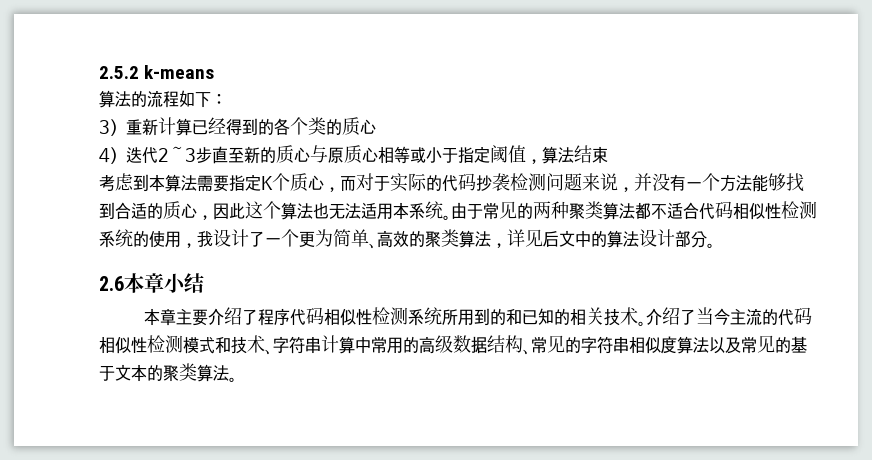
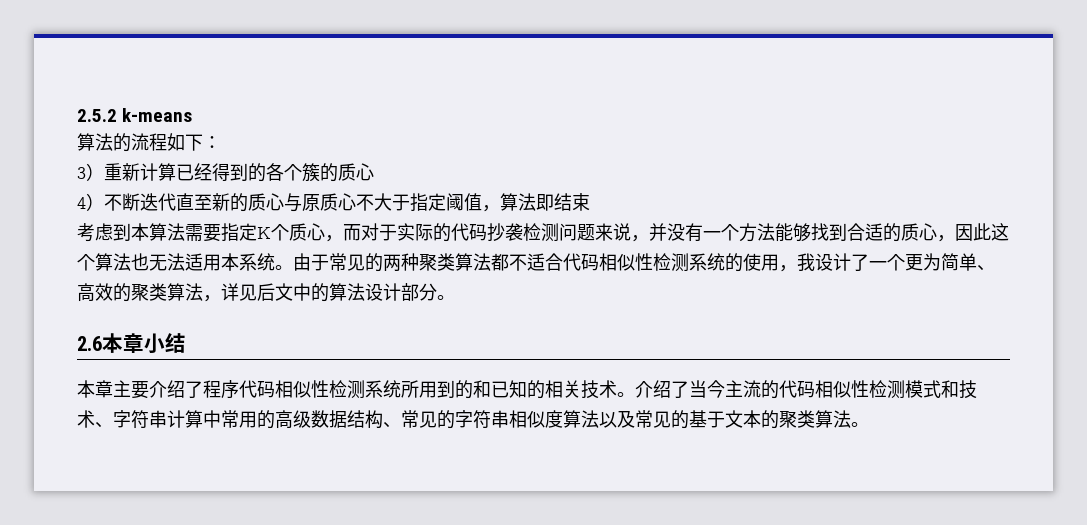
- 3）重新计算已经得到的各个类的质心
+ 3）重新计算已经得到的各个簇的质心
- 4）迭代2～3步直至新的质心与原质心相等或小于指定阈值，算法结束
+ 4）不断迭代直至新的质心与原质心不大于指定阈值，算法即结束

